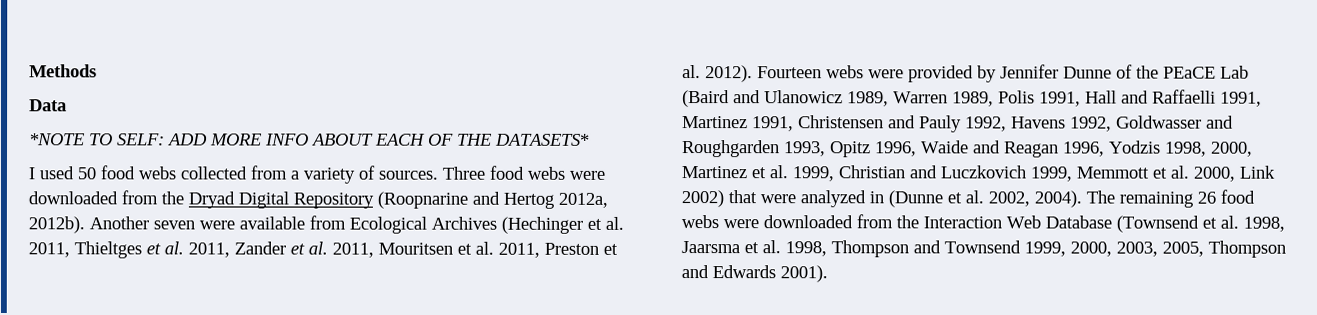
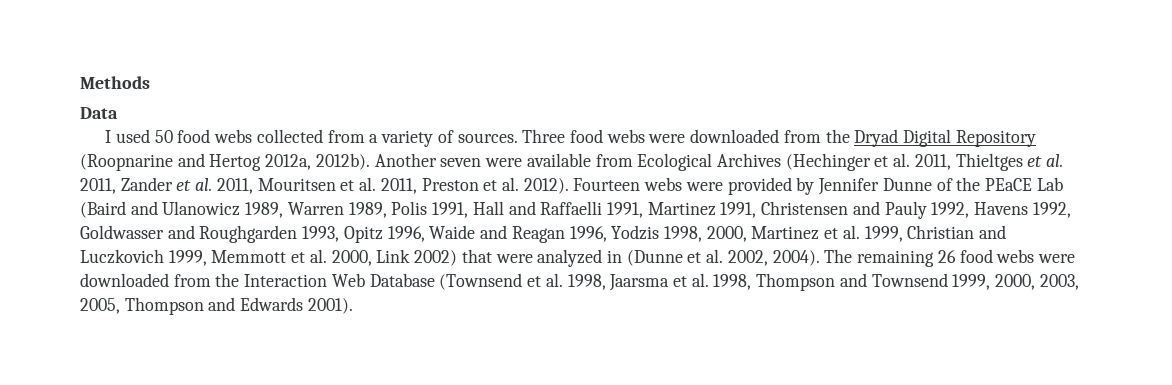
- *NOTE TO SELF: ADD MORE INFO ABOUT EACH OF THE DATASETS*

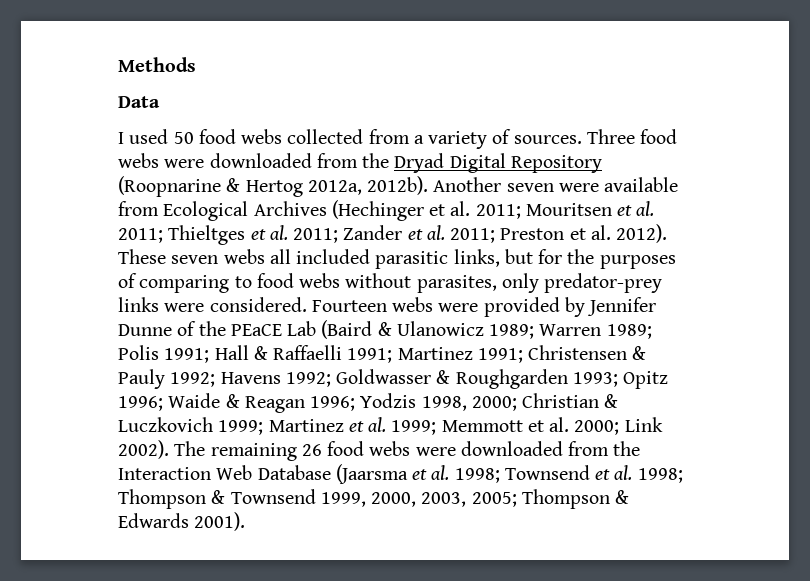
- Three food webs were downloaded from the Dryad Digital Repository (Roopnarine and Hertog 2012a, 2012b).
+ Three food webs were downloaded from the Dryad Digital Repository (Roopnarine & Hertog 2012a, 2012b).
- Another seven were available from Ecological Archives (Hechinger et al. 2011, Thieltges et al. 2011, Zander et al. 2011, Mouritsen et al. 2011, Preston et al. 2012).
+ Another seven were available from Ecological Archives (Hechinger et al. 2011; Mouritsen et al. 2011; Thieltges et al. 2011; Zander et al. 2011; Preston et al. 2012). These seven webs all included parasitic links, but for the purposes of comparing to food webs without parasites, only predator-prey links were considered.
- Fourteen webs were provided by Jennifer Dunne of the PEaCE Lab (Baird and Ulanowicz 1989, Warren 1989, Polis 1991, Hall and Raffaelli 1991, Martinez 1991, Christensen and Pauly 1992, Havens 1992, Goldwasser and Roughgarden 1993, Opitz 1996, Waide and Reagan 1996, Yodzis 1998, 2000, Martinez et al. 1999, Christian and Luczkovich 1999, Memmott et al. 2000, Link 2002) that were analyzed in (Dunne et al. 2002, 2004).
+ Fourteen webs were provided by Jennifer Dunne of the PEaCE Lab (Baird & Ulanowicz 1989; Warren 1989; Polis 1991; Hall & Raffaelli 1991; Martinez 1991; Christensen & Pauly 1992; Havens 1992; Goldwasser & Roughgarden 1993; Opitz 1996; Waide & Reagan 1996; Yodzis 1998, 2000; Christian & Luczkovich 1999; Martinez et al. 1999; Memmott et al. 2000; Link 2002).
- The remaining 26 food webs were downloaded from the Interaction Web Database (Townsend et al. 1998, Jaarsma et al. 1998, Thompson and Townsend 1999, 2000, 2003, 2005, Thompson and Edwards 2001).
+ The remaining 26 food webs were downloaded from the Interaction Web Database (Jaarsma et al. 1998; Townsend et al. 1998; Thompson & Townsend 1999, 2000, 2003, 2005; Thompson & Edwards 2001).

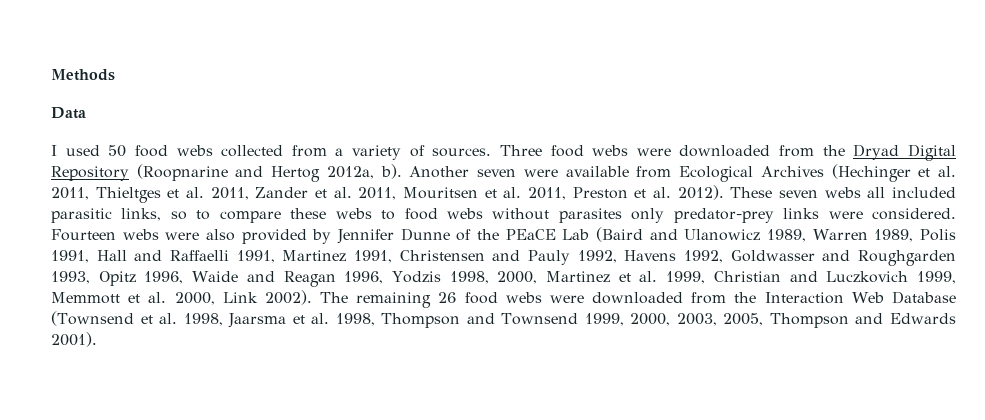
- Three food webs were downloaded from the Dryad Digital Repository (Roopnarine & Hertog 2012a, 2012b).
+ Three food webs were downloaded from the Dryad Digital Repository (Roopnarine and Hertog 2012a, b).
- Another seven were available from Ecological Archives (Hechinger et al. 2011; Mouritsen et al. 2011; Thieltges et al. 2011; Zander et al. 2011; Preston et al. 2012).
+ Another seven were available from Ecological Archives (Hechinger et al. 2011, Thieltges et al. 2011, Zander et al. 2011, Mouritsen et al. 2011, Preston et al. 2012).
- These seven webs all included parasitic links, but for the purposes of comparing to food webs without parasites, only predator-prey links were considered.
+ These seven webs all included parasitic links, so to compare these webs to food webs without parasites only predator-prey links were considered.
- Fourteen webs were provided by Jennifer Dunne of the PEaCE Lab (Baird & Ulanowicz 1989; Warren 1989; Polis 1991; Hall & Raffaelli 1991; Martinez 1991; Christensen & Pauly 1992; Havens 1992; Goldwasser & Roughgarden 1993; Opitz 1996; Waide & Reagan 1996; Yodzis 1998, 2000; Christian & Luczkovich 1999; Martinez et al. 1999; Memmott et al. 2000; Link 2002).
+ Fourteen webs were also provided by Jennifer Dunne of the PEaCE Lab (Baird and Ulanowicz 1989, Warren 1989, Polis 1991, Hall and Raffaelli 1991, Martinez 1991, Christensen and Pauly 1992, Havens 1992, Goldwasser and Roughgarden 1993, Opitz 1996, Waide and Reagan 1996, Yodzis 1998, 2000, Martinez et al. 1999, Christian and Luczkovich 1999, Memmott et al. 2000, Link 2002).
- The remaining 26 food webs were downloaded from the Interaction Web Database (Jaarsma et al. 1998; Townsend et al. 1998; Thompson & Townsend 1999, 2000, 2003, 2005; Thompson & Edwards 2001).
+ The remaining 26 food webs were downloaded from the Interaction Web Database (Townsend et al. 1998, Jaarsma et al. 1998, Thompson and Townsend 1999, 2000, 2003, 2005, Thompson and Edwards 2001).

